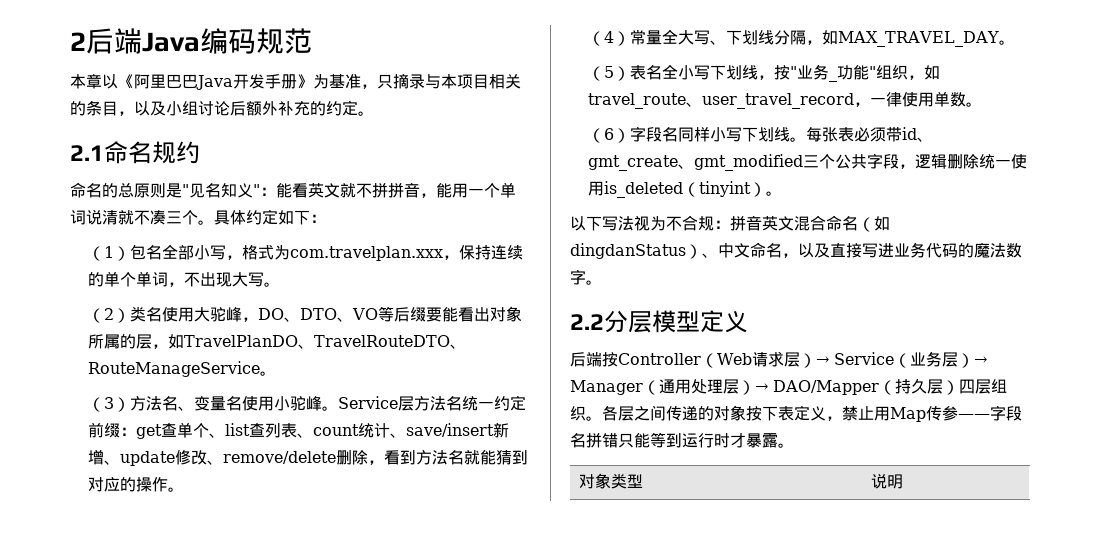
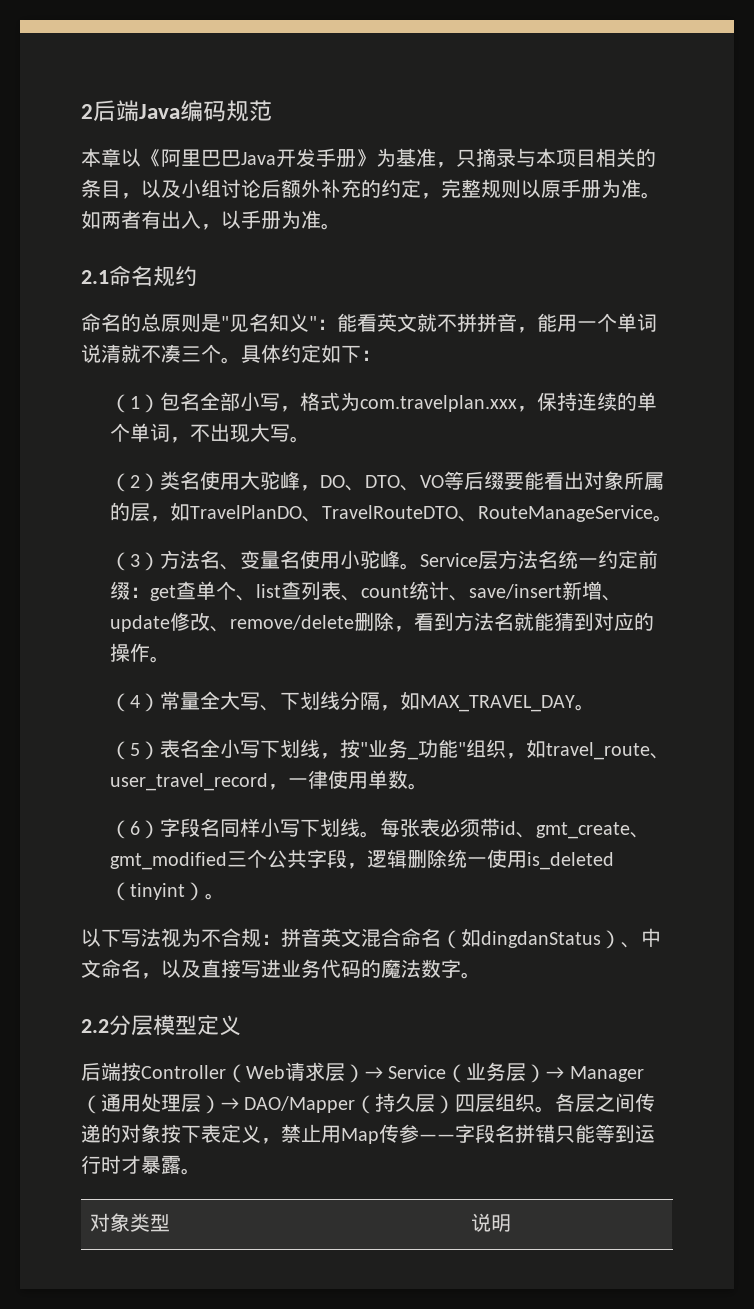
- 本章以《阿里巴巴Java开发手册》为基准，只摘录与本项目相关的条目，以及小组讨论后额外补充的约定。
+ 本章以《阿里巴巴Java开发手册》为基准，只摘录与本项目相关的条目，以及小组讨论后额外补充的约定，完整规则以原手册为准。如两者有出入，以手册为准。

